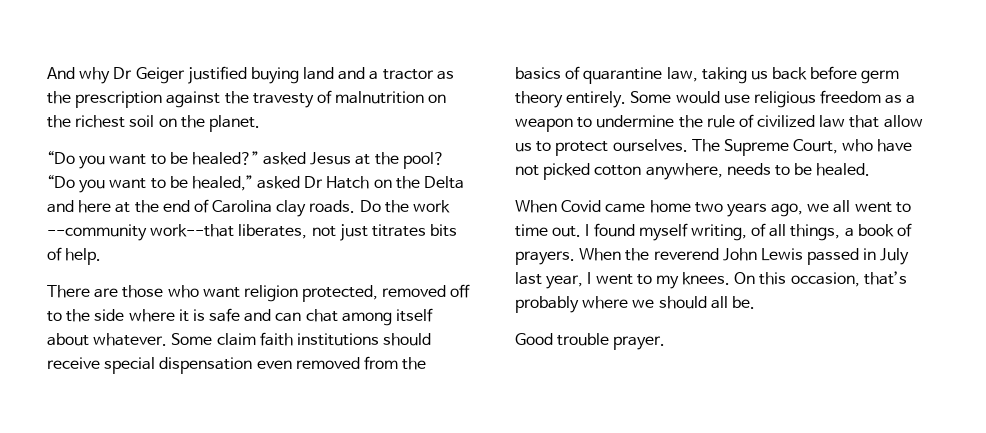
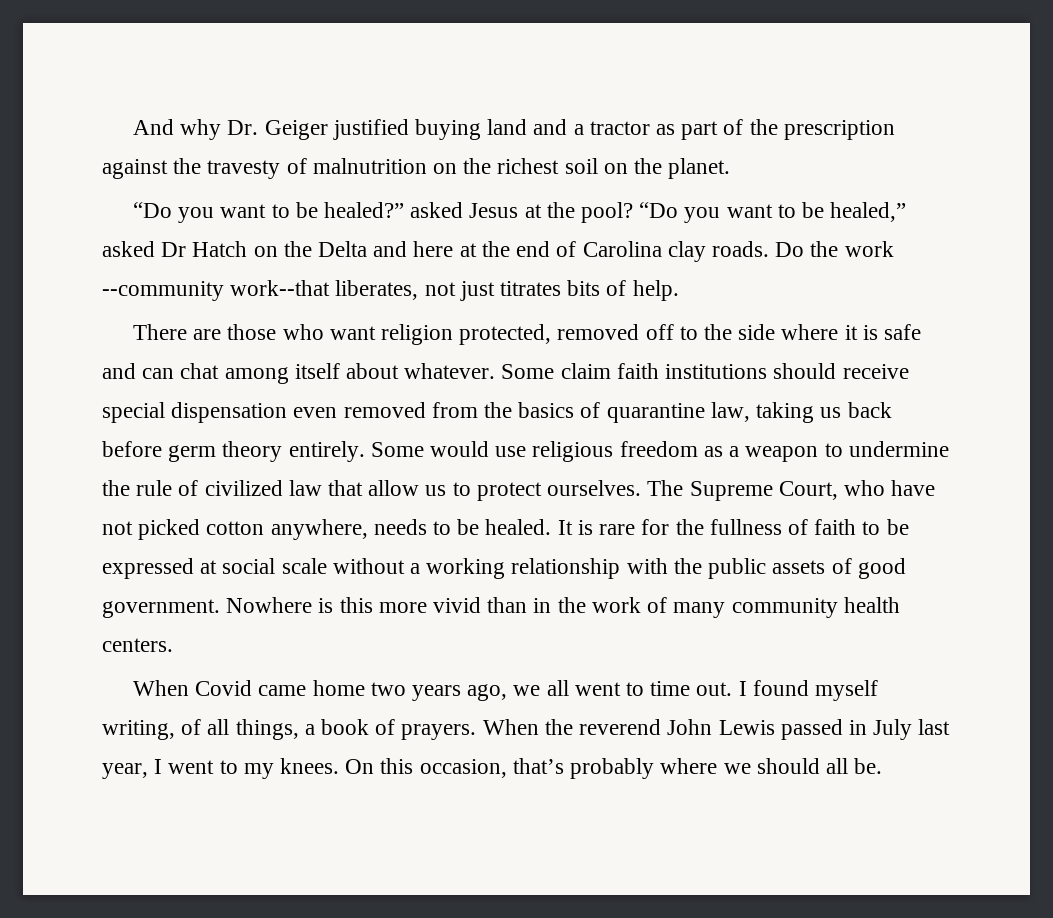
- And why Dr Geiger justified buying land and a tractor as the prescription against the travesty of malnutrition on the richest soil on the planet.
+ And why Dr. Geiger justified buying land and a tractor as part of the prescription against the travesty of malnutrition on the richest soil on the planet.
+ It is rare for the fullness of faith to be expressed at social scale without a working relationship with the public assets of good government. Nowhere is this more vivid than in the work of many community health centers.
- Good trouble prayer.

